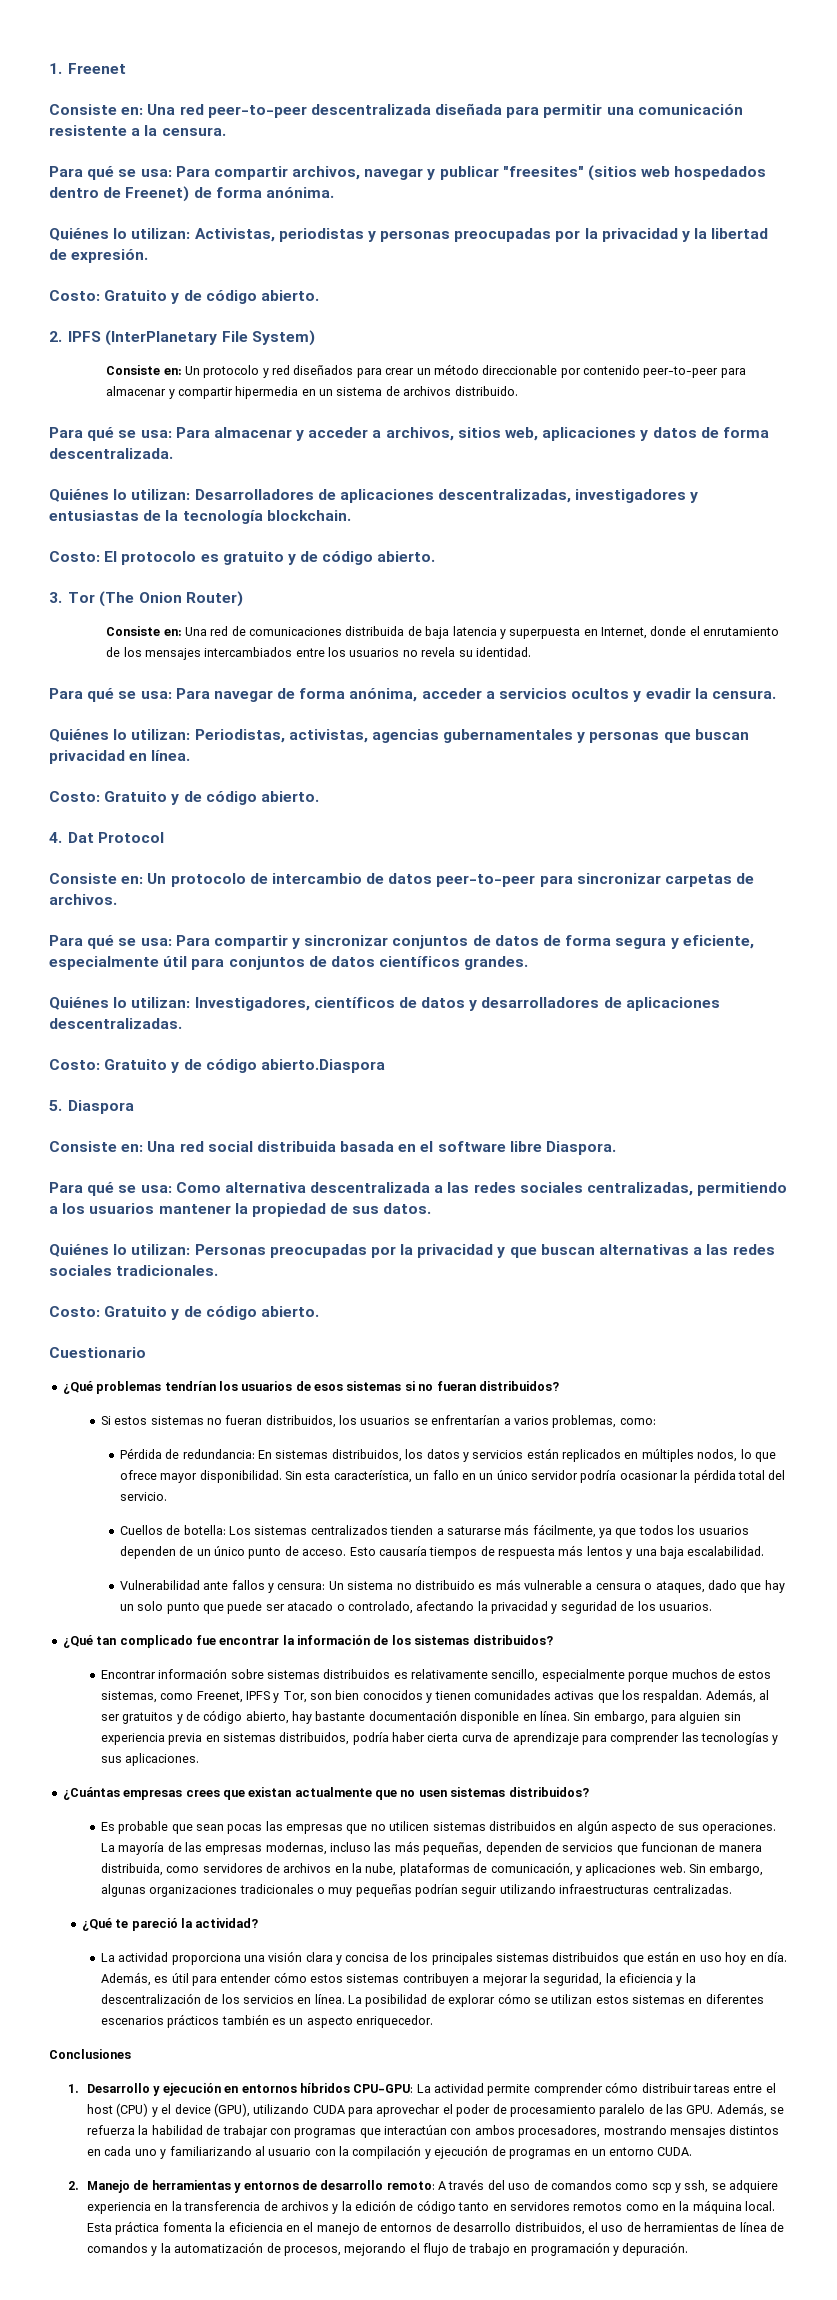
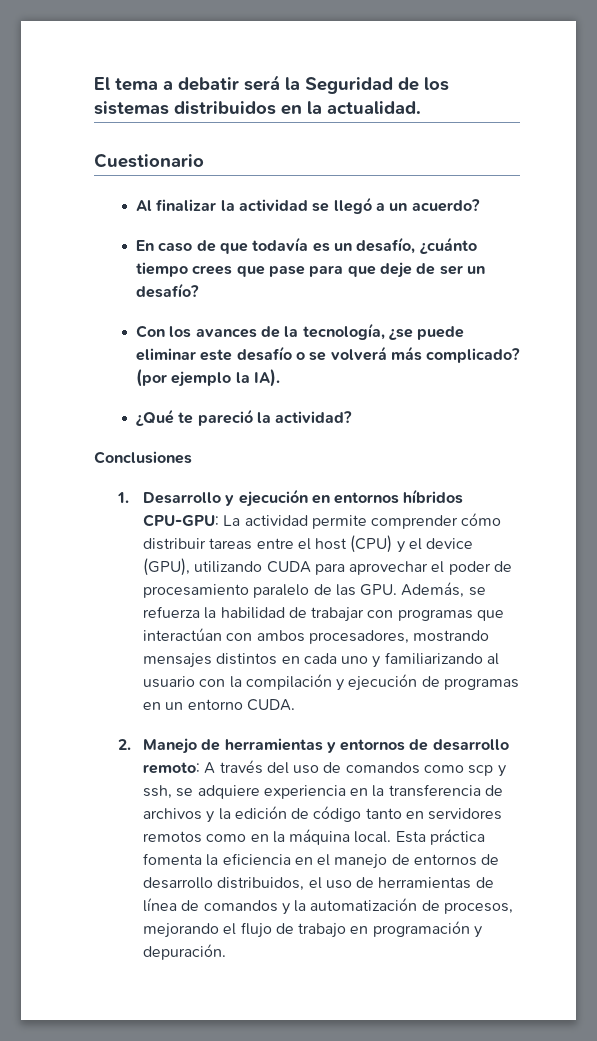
- 1. Freenet
- Consiste en: Una red peer-to-peer descentralizada diseñada para permitir una comunicación resistente a la censura.
- Para qué se usa: Para compartir archivos, navegar y publicar "freesites" (sitios web hospedados dentro de Freenet) de forma anónima.
- Quiénes lo utilizan: Activistas, periodistas y personas preocupadas por la privacidad y la libertad de expresión.
- Costo: Gratuito y de código abierto.
- 2. IPFS (InterPlanetary File System)
- Consiste en: Un protocolo y red diseñados para crear un método direccionable por contenido peer-to-peer para almacenar y compartir hipermedia en un sistema de archivos distribuido.
- Para qué se usa: Para almacenar y acceder a archivos, sitios web, aplicaciones y datos de forma descentralizada.
- Quiénes lo utilizan: Desarrolladores de aplicaciones descentralizadas, investigadores y entusiastas de la tecnología blockchain.
- Costo: El protocolo es gratuito y de código abierto.
- 3. Tor (The Onion Router)
- Consiste en: Una red de comunicaciones distribuida de baja latencia y superpuesta en Internet, donde el enrutamiento de los mensajes intercambiados entre los usuarios no revela su identidad.
- Para qué se usa: Para navegar de forma anónima, acceder a servicios ocultos y evadir la censura.
- Quiénes lo utilizan: Periodistas, activistas, agencias gubernamentales y personas que buscan privacidad en línea.
- Costo: Gratuito y de código abierto.
- 4. Dat Protocol
- Consiste en: Un protocolo de intercambio de datos peer-to-peer para sincronizar carpetas de archivos.
- Para qué se usa: Para compartir y sincronizar conjuntos de datos de forma segura y eficiente, especialmente útil para conjuntos de datos científicos grandes.
- Quiénes lo utilizan: Investigadores, científicos de datos y desarrolladores de aplicaciones descentralizadas.
- Costo: Gratuito y de código abierto.Diaspora
- 5. Diaspora
- Consiste en: Una red social distribuida basada en el software libre Diaspora.
- Para qué se usa: Como alternativa descentralizada a las redes sociales centralizadas, permitiendo a los usuarios mantener la propiedad de sus datos.
- Quiénes lo utilizan: Personas preocupadas por la privacidad y que buscan alternativas a las redes sociales tradicionales.
- Costo: Gratuito y de código abierto.
+ El tema a debatir será la Seguridad de los sistemas distribuidos en la actualidad.
  Cuestionario
- ¿Qué problemas tendrían los usuarios de esos sistemas si no fueran distribuidos?
- Si estos sistemas no fueran distribuidos, los usuarios se enfrentarían a varios problemas, como:
- Pérdida de redundancia: En sistemas distribuidos, los datos y servicios están replicados en múltiples nodos, lo que ofrece mayor disponibilidad. Sin esta característica, un fallo en un único servidor podría ocasionar la pérdida total del servicio.
- Cuellos de botella: Los sistemas centralizados tienden a saturarse más fácilmente, ya que todos los usuarios dependen de un único punto de acceso. Esto causaría tiempos de respuesta más lentos y una baja escalabilidad.
- Vulnerabilidad ante fallos y censura: Un sistema no distribuido es más vulnerable a censura o ataques, dado que hay un solo punto que puede ser atacado o controlado, afectando la privacidad y seguridad de los usuarios.
- ¿Qué tan complicado fue encontrar la información de los sistemas distribuidos?
- Encontrar información sobre sistemas distribuidos es relativamente sencillo, especialmente porque muchos de estos sistemas, como Freenet, IPFS y Tor, son bien conocidos y tienen comunidades activas que los respaldan. Además, al ser gratuitos y de código abierto, hay bastante documentación disponible en línea. Sin embargo, para alguien sin experiencia previa en sistemas distribuidos, podría haber cierta curva de aprendizaje para comprender las tecnologías y sus aplicaciones.
- ¿Cuántas empresas crees que existan actualmente que no usen sistemas distribuidos?
- Es probable que sean pocas las empresas que no utilicen sistemas distribuidos en algún aspecto de sus operaciones. La mayoría de las empresas modernas, incluso las más pequeñas, dependen de servicios que funcionan de manera distribuida, como servidores de archivos en la nube, plataformas de comunicación, y aplicaciones web. Sin embargo, algunas organizaciones tradicionales o muy pequeñas podrían seguir utilizando infraestructuras centralizadas.
+ Al finalizar la actividad se llegó a un acuerdo?
+ En caso de que todavía es un desafío, ¿cuánto tiempo crees que pase para que deje de ser un desafío?
+ Con los avances de la tecnología, ¿se puede eliminar este desafío o se volverá más complicado? (por ejemplo la IA).
- La actividad proporciona una visión clara y concisa de los principales sistemas distribuidos que están en uso hoy en día. Además, es útil para entender cómo estos sistemas contribuyen a mejorar la seguridad, la eficiencia y la descentralización de los servicios en línea. La posibilidad de explorar cómo se utilizan estos sistemas en diferentes escenarios prácticos también es un aspecto enriquecedor.

